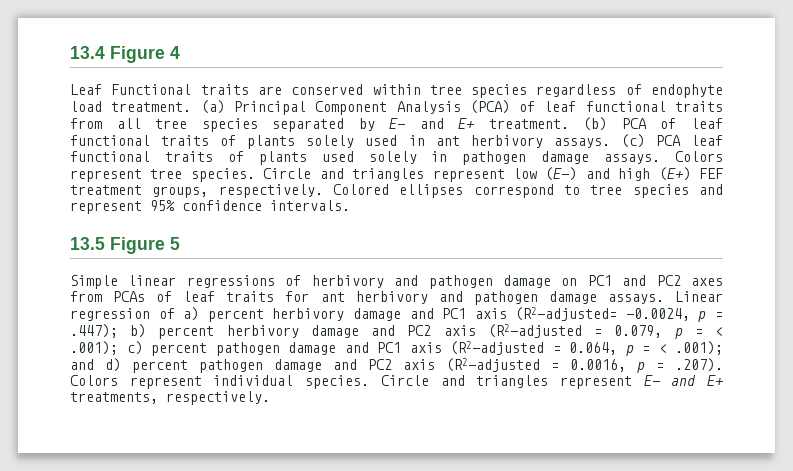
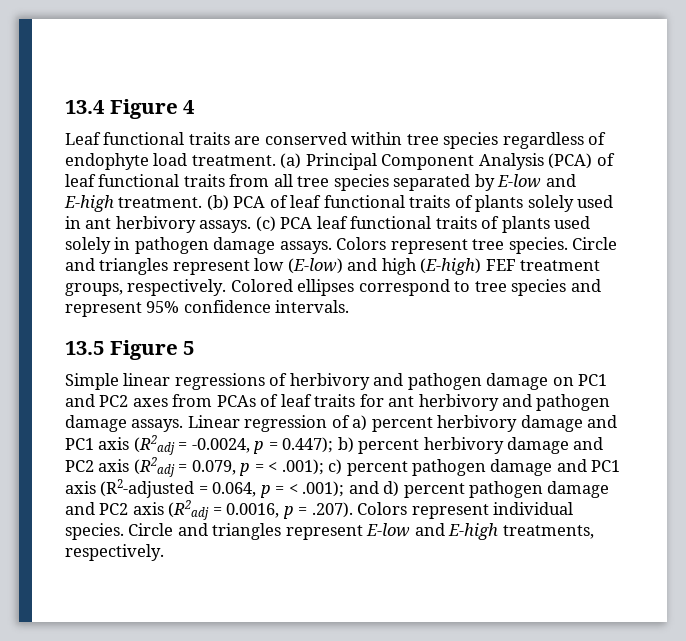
- Leaf Functional traits are conserved within tree species regardless of endophyte load treatment.
+ Leaf functional traits are conserved within tree species regardless of endophyte load treatment.
- (a) Principal Component Analysis (PCA) of leaf functional traits from all tree species separated by E- and E+ treatment.
+ (a) Principal Component Analysis (PCA) of leaf functional traits from all tree species separated by E-low and E-high treatment.
- Circle and triangles represent low (E-) and high (E+) FEF treatment groups, respectively.
+ Circle and triangles represent low (E-low) and high (E-high) FEF treatment groups, respectively.
- Linear regression of a) percent herbivory damage and PC1 axis (R2-adjusted= -0.0024, p = .447); b) percent herbivory damage and PC2 axis (R2-adjusted = 0.079, p = < .001); c) percent pathogen damage and PC1 axis (R2-adjusted = 0.064, p = < .001); and d) percent pathogen damage and PC2 axis (R2-adjusted = 0.0016, p = .207). Colors represent individual species.
+ Linear regression of a) percent herbivory damage and PC1 axis (R2adj = -0.0024, p = 0.447); b) percent herbivory damage and PC2 axis (R2adj = 0.079, p = < .001); c) percent pathogen damage and PC1 axis (R2-adjusted = 0.064, p = < .001); and d) percent pathogen damage and PC2 axis (R2adj = 0.0016, p = .207). Colors represent individual species.
- Circle and triangles represent E- and E+ treatments, respectively.
+ Circle and triangles represent E-low and E-high treatments, respectively.

